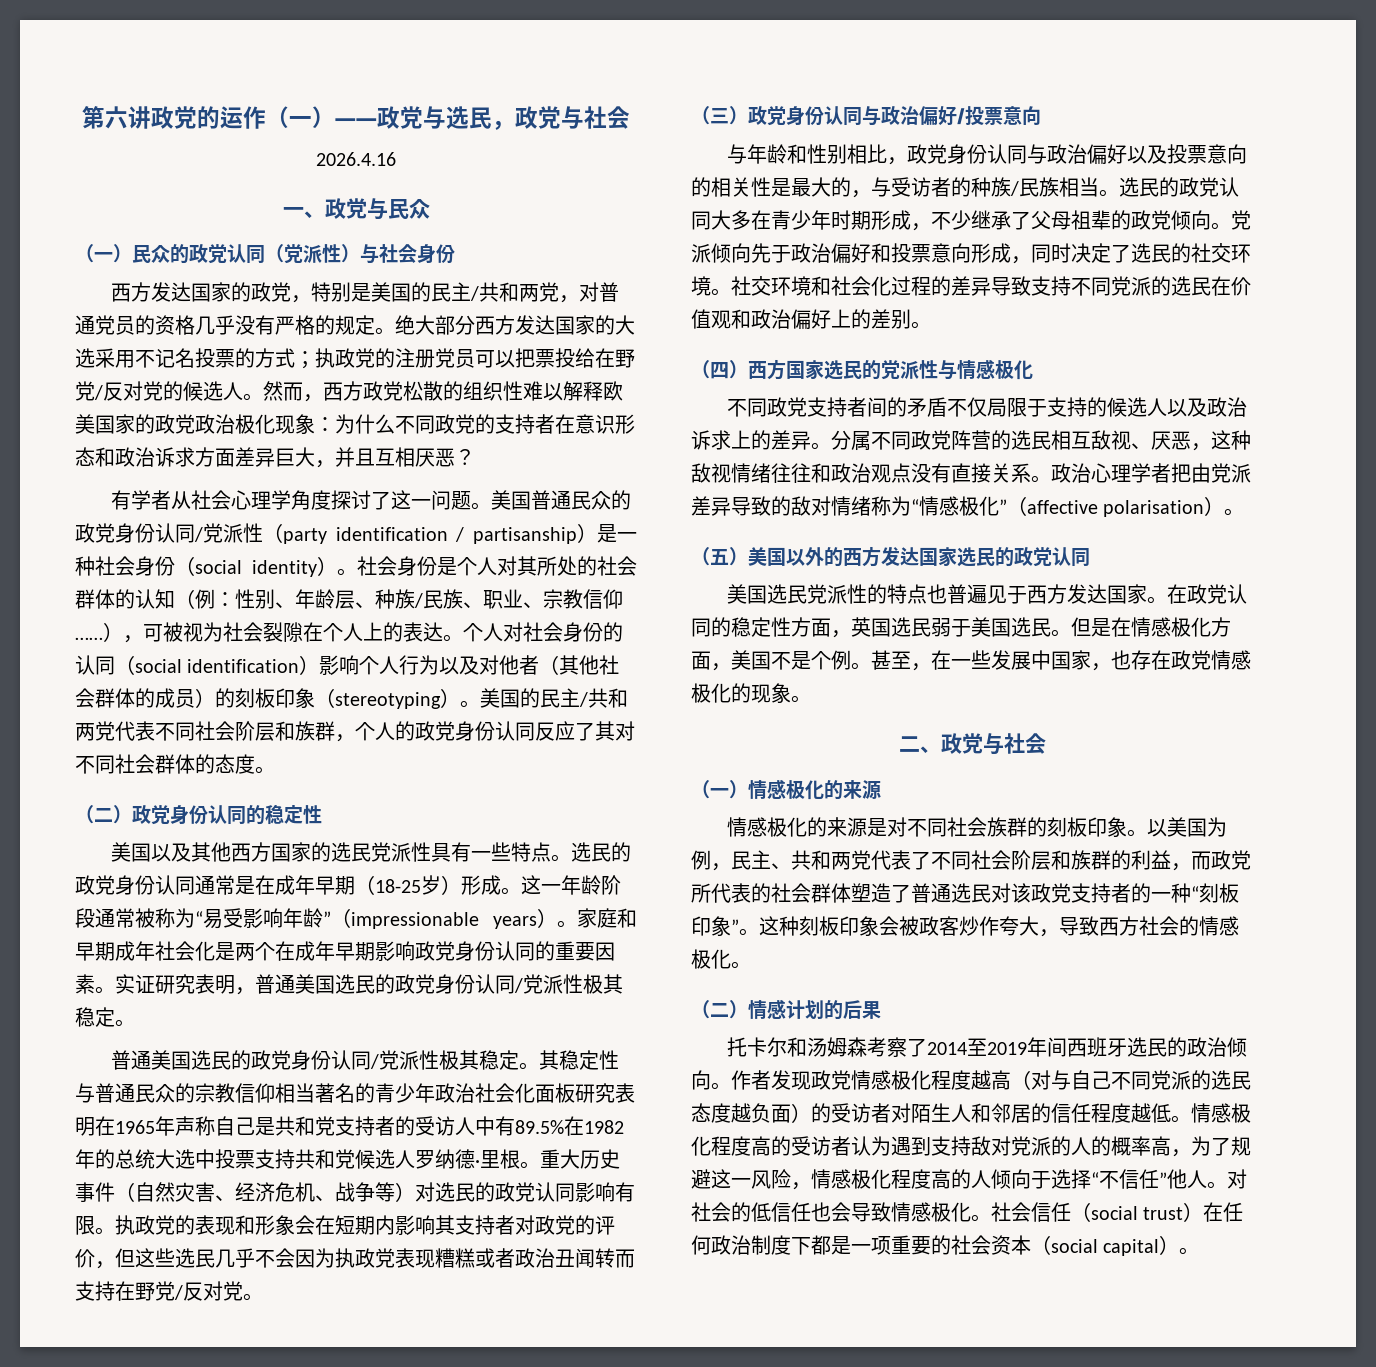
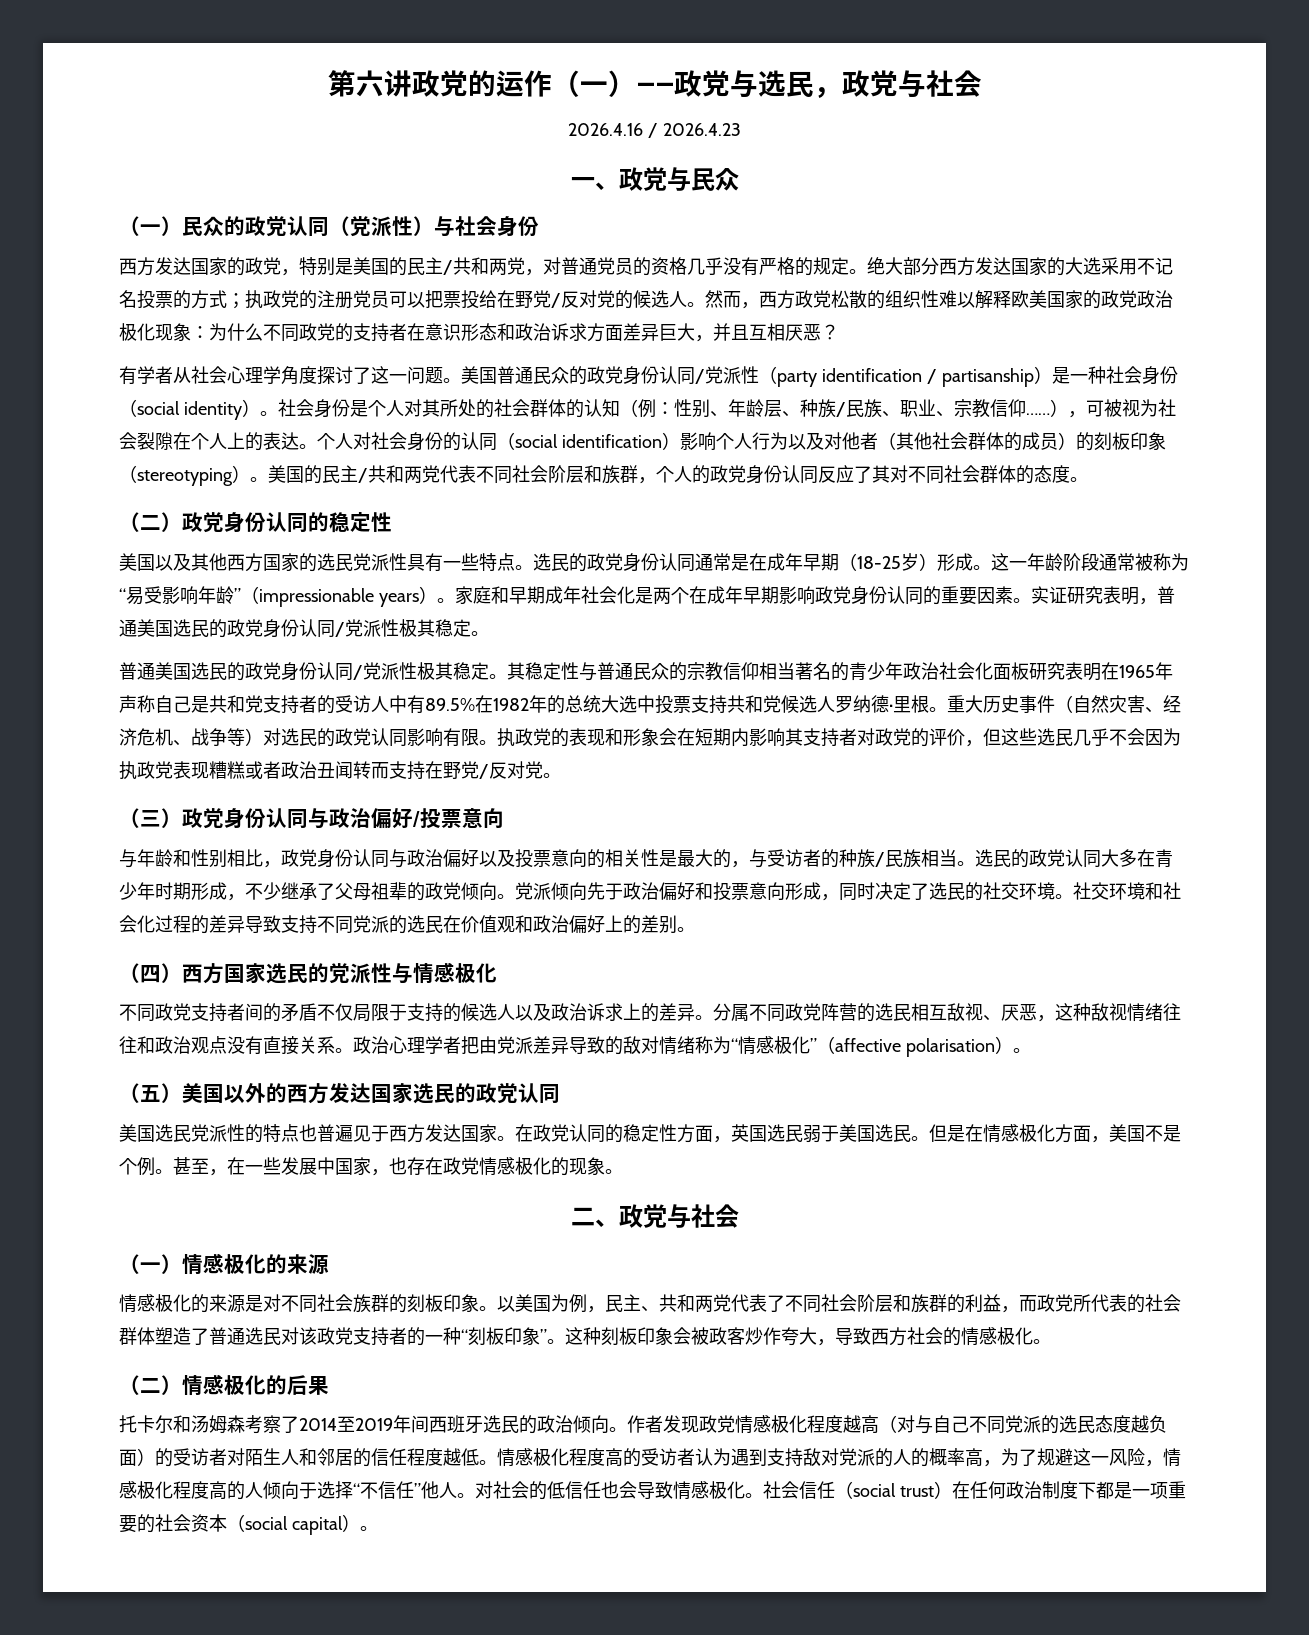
- 2026.4.16
+ 2026.4.16 / 2026.4.23
- （二）情感计划的后果
+ （二）情感极化的后果

